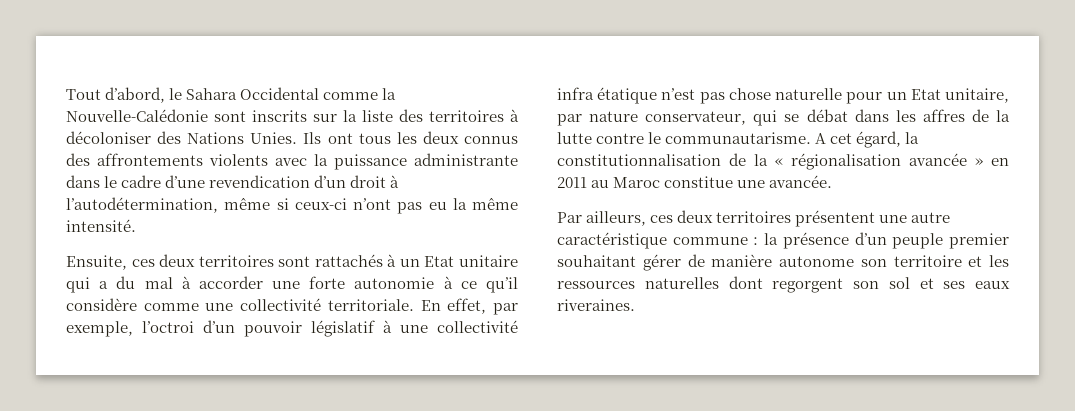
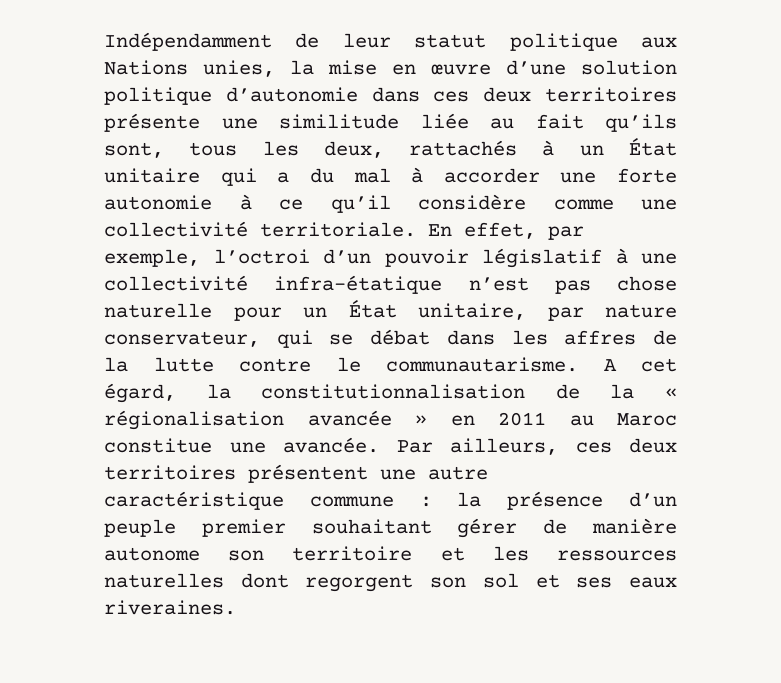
- Tout d’abord, le Sahara Occidental comme la Nouvelle-Calédonie sont inscrits sur la liste des territoires à décoloniser des Nations Unies. Ils ont tous les deux connus des affrontements violents avec la puissance administrante dans le cadre d’une revendication d’un droit à l’autodétermination, même si ceux-ci n’ont pas eu la même intensité.
- Ensuite, ces deux territoires sont rattachés à un Etat unitaire qui a du mal à accorder une forte autonomie à ce qu’il considère comme une collectivité territoriale.
+ Indépendamment de leur statut politique aux Nations unies, la mise en œuvre d’une solution politique d’autonomie dans ces deux territoires présente une similitude liée au fait qu’ils sont, tous les deux, rattachés à un État unitaire qui a du mal à accorder une forte autonomie à ce qu’il considère comme une collectivité territoriale.
- En effet, par exemple, l’octroi d’un pouvoir législatif à une collectivité infra étatique n’est pas chose naturelle pour un Etat unitaire, par nature conservateur, qui se débat dans les affres de la lutte contre le communautarisme.
+ En effet, par exemple, l’octroi d’un pouvoir législatif à une collectivité infra-étatique n’est pas chose naturelle pour un État unitaire, par nature conservateur, qui se débat dans les affres de la lutte contre le communautarisme.
- A cet égard, la constitutionnalisation de la « régionalisation avancée » en 2011 au Maroc constitue une avancée.
- Par ailleurs, ces deux territoires présentent une autre caractéristique commune : la présence d’un peuple premier souhaitant gérer de manière autonome son territoire et les ressources naturelles dont regorgent son sol et ses eaux riveraines.
+ A cet égard, la constitutionnalisation de la « régionalisation avancée » en 2011 au Maroc constitue une avancée. Par ailleurs, ces deux territoires présentent une autre caractéristique commune : la présence d’un peuple premier souhaitant gérer de manière autonome son territoire et les ressources naturelles dont regorgent son sol et ses eaux riveraines.

